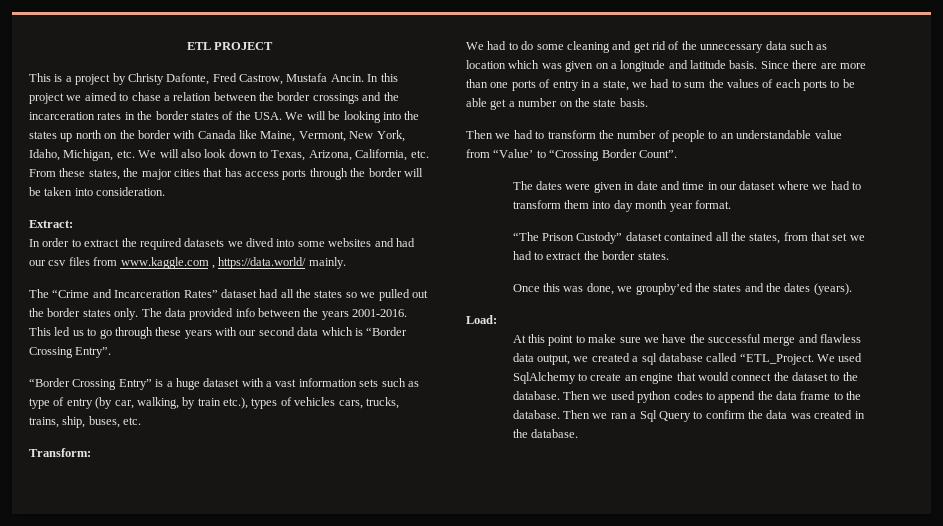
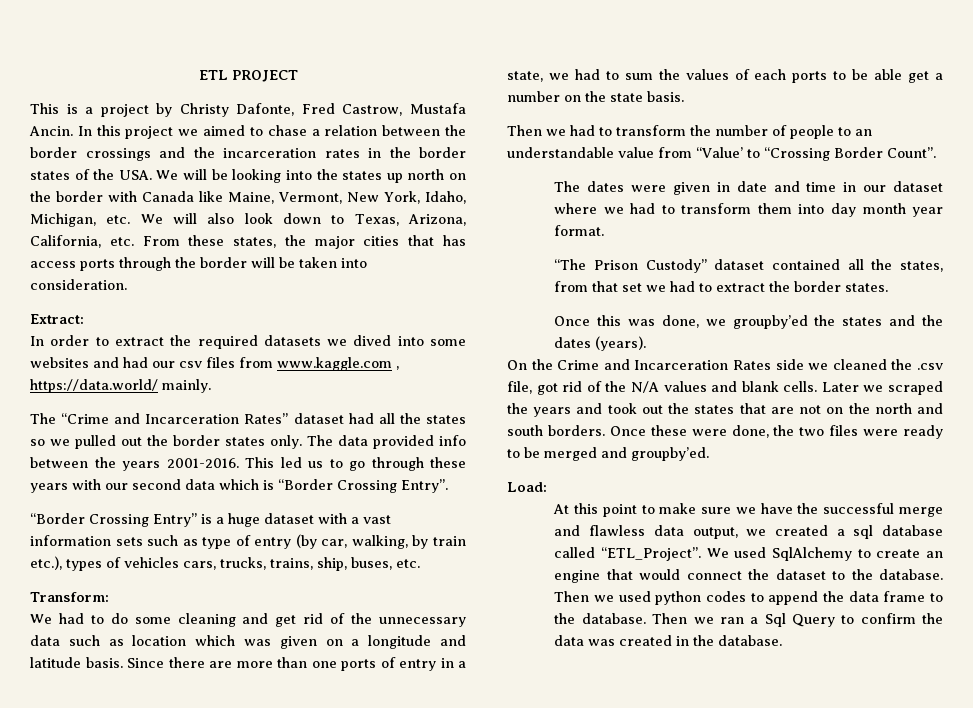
+ On the Crime and Incarceration Rates side we cleaned the .csv file, got rid of the N/A values and blank cells. Later we scraped the years and took out the states that are not on the north and south borders. Once these were done, the two files were ready to be merged and groupby’ed.
- At this point to make sure we have the successful merge and flawless data output, we created a sql database called “ETL_Project.
+ At this point to make sure we have the successful merge and flawless data output, we created a sql database called “ETL_Project”.

